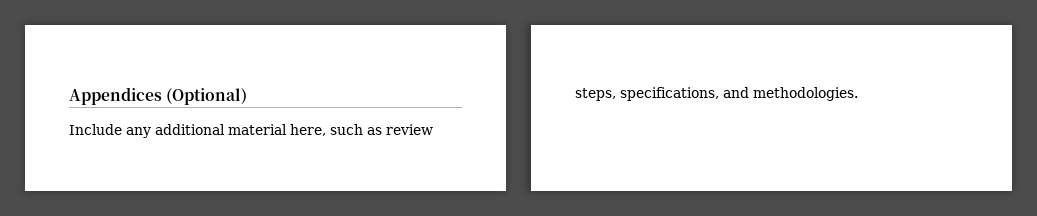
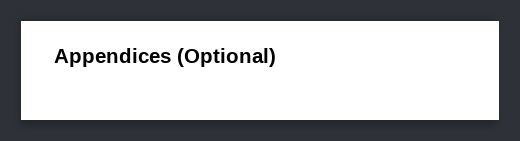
- Include any additional material here, such as review steps, specifications, and methodologies.

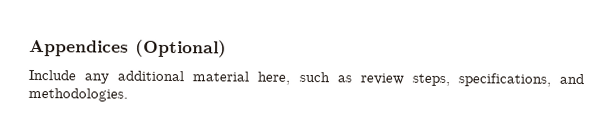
+ Include any additional material here, such as review steps, specifications, and methodologies.

